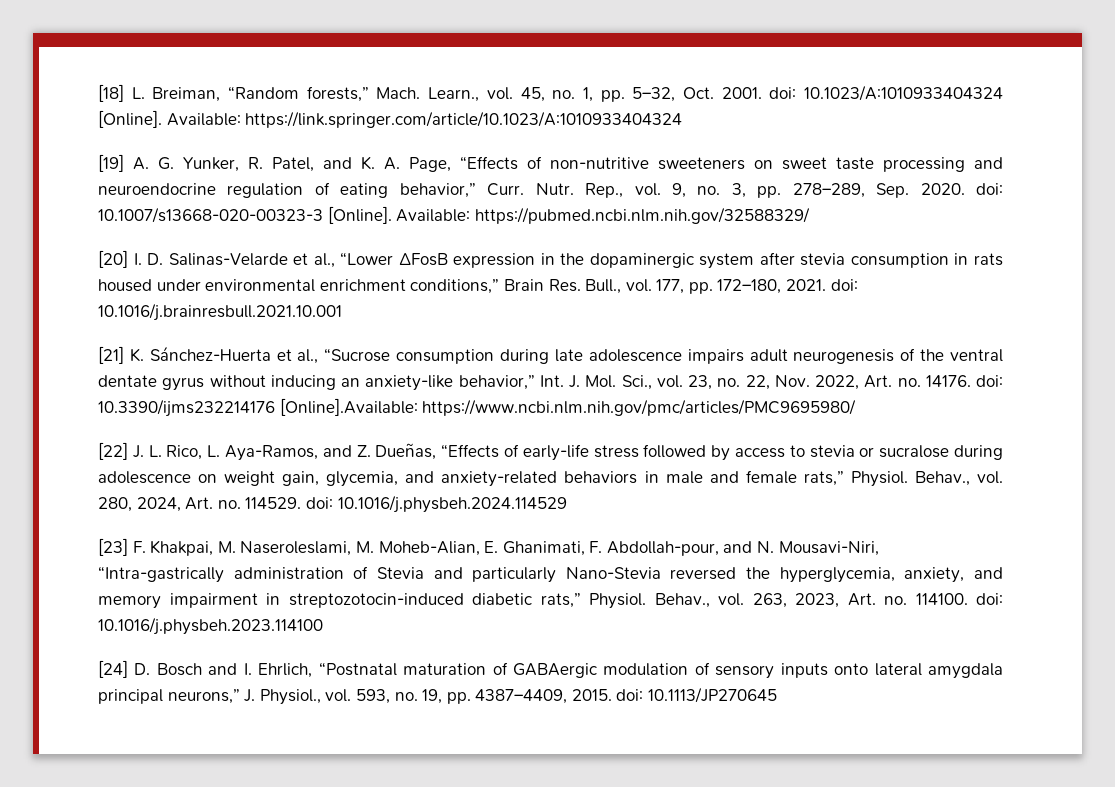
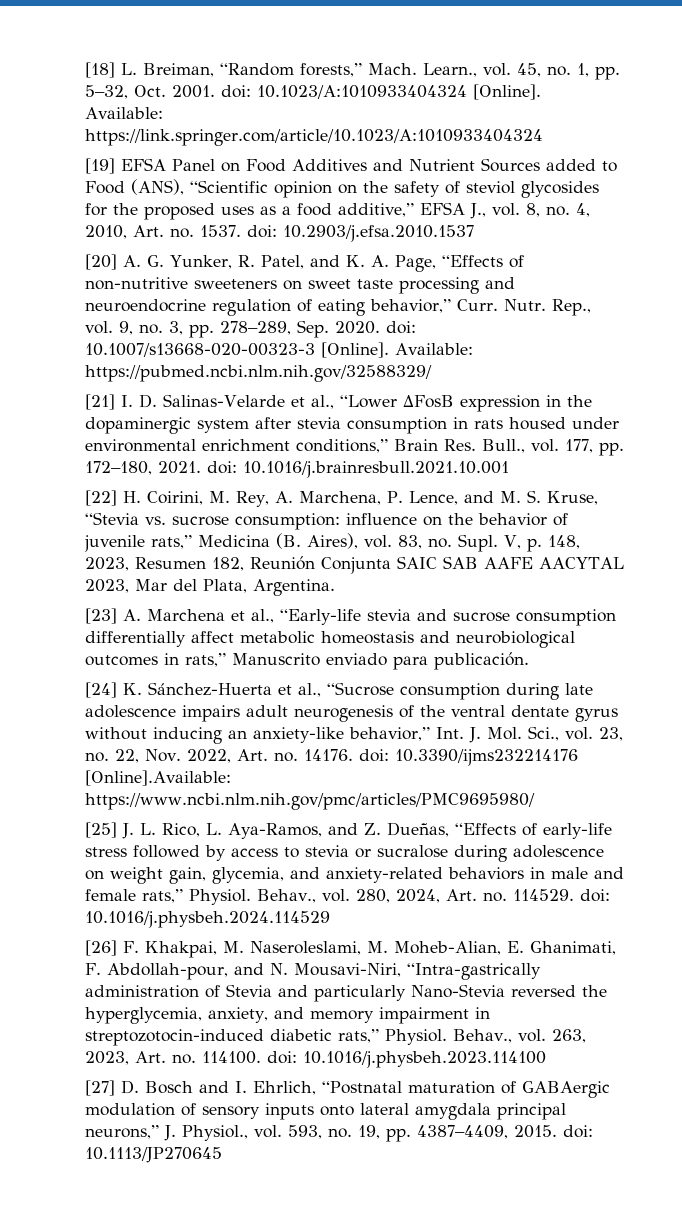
- [19] A. G. Yunker, R. Patel, and K. A. Page, “Effects of non-nutritive sweeteners on sweet taste processing and neuroendocrine regulation of eating behavior,” Curr.
+ [19] EFSA Panel on Food Additives and Nutrient Sources added to Food (ANS), “Scientific opinion on the safety of steviol glycosides for the proposed uses as a food additive,” EFSA J., vol. 8, no. 4, 2010, Art. no. 1537. doi: 10.2903/j.efsa.2010.1537
+ [20] A. G. Yunker, R. Patel, and K. A. Page, “Effects of non-nutritive sweeteners on sweet taste processing and neuroendocrine regulation of eating behavior,” Curr.
- [20] I. D. Salinas-Velarde et al., “Lower ΔFosB expression in the dopaminergic system after stevia consumption in rats housed under environmental enrichment conditions,” Brain Res. Bull., vol. 177, pp. 172–180, 2021. doi: 10.1016/j.brainresbull.2021.10.001
+ [21] I. D. Salinas-Velarde et al., “Lower ΔFosB expression in the dopaminergic system after stevia consumption in rats housed under environmental enrichment conditions,” Brain Res. Bull., vol. 177, pp. 172–180, 2021. doi: 10.1016/j.brainresbull.2021.10.001
- [21] K. Sánchez-Huerta et al., “Sucrose consumption during late adolescence impairs adult neurogenesis of the ventral dentate gyrus without inducing an anxiety-like behavior,” Int. J. Mol. Sci., vol. 23, no. 22, Nov. 2022, Art. no. 14176. doi: 10.3390/ijms232214176 [Online].Available: https://www.ncbi.nlm.nih.gov/pmc/articles/PMC9695980/
+ [22] H. Coirini, M. Rey, A. Marchena, P. Lence, and M. S. Kruse, “Stevia vs. sucrose consumption: influence on the behavior of juvenile rats,” Medicina (B. Aires), vol. 83, no. Supl. V, p. 148, 2023, Resumen 182, Reunión Conjunta SAIC SAB AAFE AACYTAL 2023, Mar del Plata, Argentina.
+ [23] A. Marchena et al., “Early-life stevia and sucrose consumption differentially affect metabolic homeostasis and neurobiological outcomes in rats,” Manuscrito enviado para publicación.
+ [24] K. Sánchez-Huerta et al., “Sucrose consumption during late adolescence impairs adult neurogenesis of the ventral dentate gyrus without inducing an anxiety-like behavior,” Int. J. Mol. Sci., vol. 23, no. 22, Nov. 2022, Art. no. 14176. doi: 10.3390/ijms232214176 [Online].Available: https://www.ncbi.nlm.nih.gov/pmc/articles/PMC9695980/
- [22] J. L. Rico, L. Aya-Ramos, and Z. Dueñas, “Effects of early-life stress followed by access to stevia or sucralose during adolescence on weight gain, glycemia, and anxiety-related behaviors in male and female rats,” Physiol.
+ [25] J. L. Rico, L. Aya-Ramos, and Z. Dueñas, “Effects of early-life stress followed by access to stevia or sucralose during adolescence on weight gain, glycemia, and anxiety-related behaviors in male and female rats,” Physiol.
- [23] F. Khakpai, M. Naseroleslami, M. Moheb-Alian, E. Ghanimati, F. Abdollah-pour, and N. Mousavi-Niri, “Intra-gastrically administration of Stevia and particularly Nano-Stevia reversed the hyperglycemia, anxiety, and memory impairment in streptozotocin-induced diabetic rats,” Physiol.
+ [26] F. Khakpai, M. Naseroleslami, M. Moheb-Alian, E. Ghanimati, F. Abdollah-pour, and N. Mousavi-Niri, “Intra-gastrically administration of Stevia and particularly Nano-Stevia reversed the hyperglycemia, anxiety, and memory impairment in streptozotocin-induced diabetic rats,” Physiol.
- [24] D. Bosch and I. Ehrlich, “Postnatal maturation of GABAergic modulation of sensory inputs onto lateral amygdala principal neurons,” J. Physiol., vol. 593, no. 19, pp. 4387–4409, 2015. doi: 10.1113/JP270645
+ [27] D. Bosch and I. Ehrlich, “Postnatal maturation of GABAergic modulation of sensory inputs onto lateral amygdala principal neurons,” J. Physiol., vol. 593, no. 19, pp. 4387–4409, 2015. doi: 10.1113/JP270645

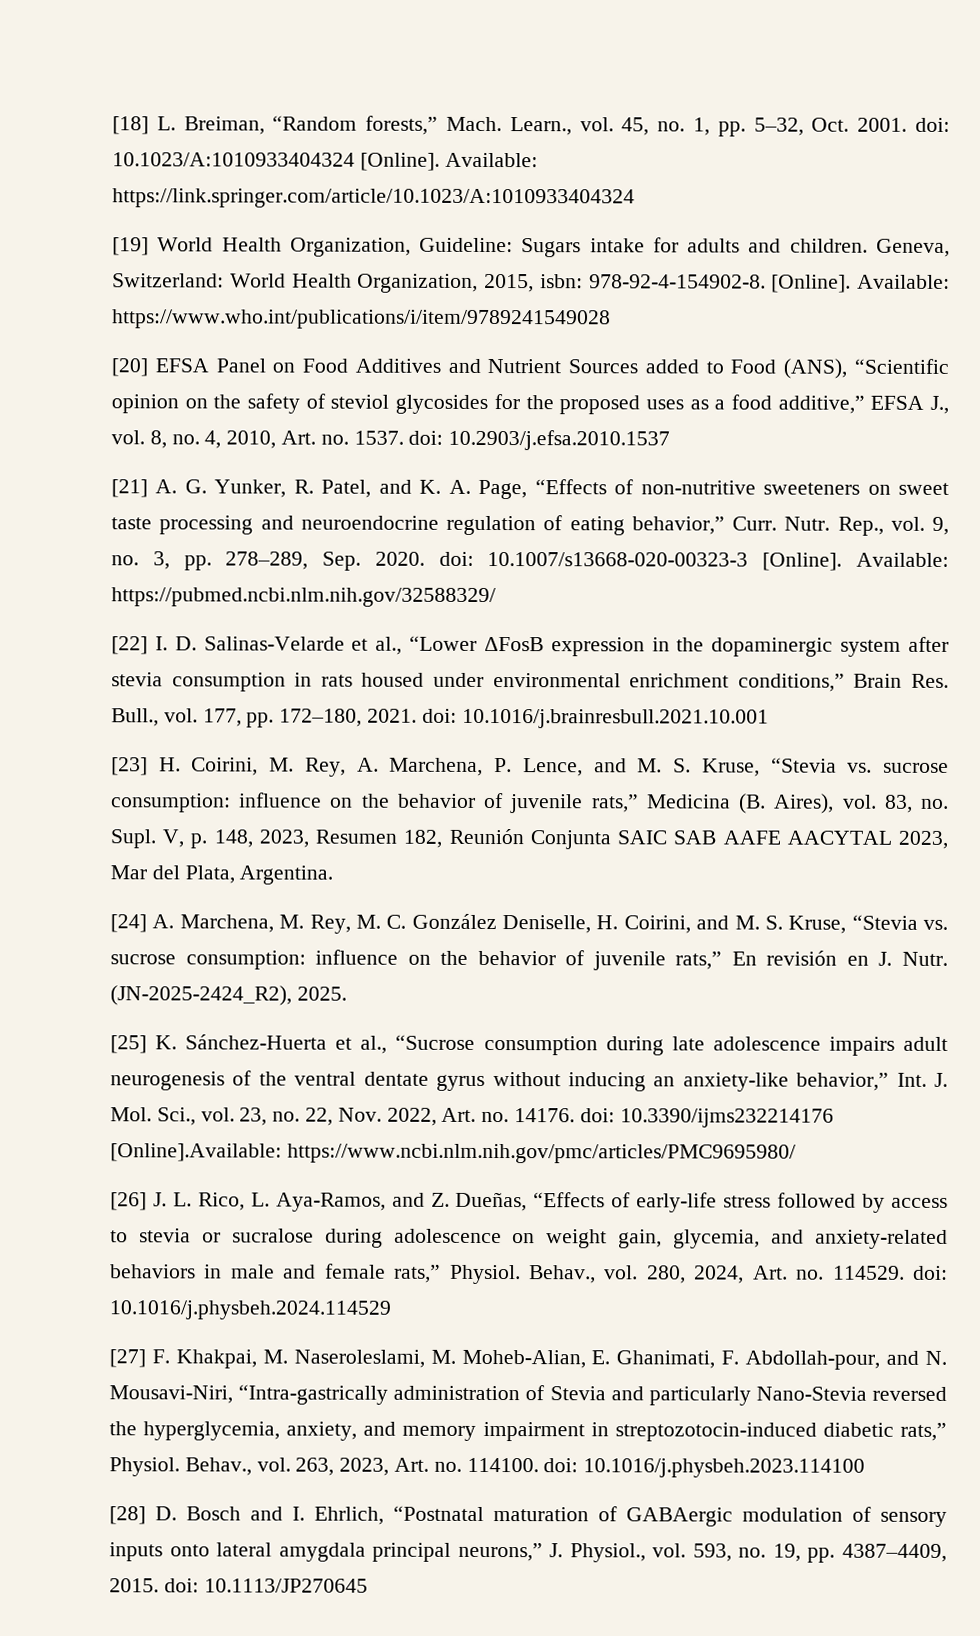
- [19] EFSA Panel on Food Additives and Nutrient Sources added to Food (ANS), “Scientific opinion on the safety of steviol glycosides for the proposed uses as a food additive,” EFSA J., vol. 8, no. 4, 2010, Art. no. 1537. doi: 10.2903/j.efsa.2010.1537
+ [19] World Health Organization, Guideline: Sugars intake for adults and children. Geneva, Switzerland: World Health Organization, 2015, isbn: 978-92-4-154902-8. [Online]. Available: https://www.who.int/publications/i/item/9789241549028
+ [20] EFSA Panel on Food Additives and Nutrient Sources added to Food (ANS), “Scientific opinion on the safety of steviol glycosides for the proposed uses as a food additive,” EFSA J., vol. 8, no. 4, 2010, Art. no. 1537. doi: 10.2903/j.efsa.2010.1537
- [20] A. G. Yunker, R. Patel, and K. A. Page, “Effects of non-nutritive sweeteners on sweet taste processing and neuroendocrine regulation of eating behavior,” Curr.
+ [21] A. G. Yunker, R. Patel, and K. A. Page, “Effects of non-nutritive sweeteners on sweet taste processing and neuroendocrine regulation of eating behavior,” Curr.
- [21] I. D. Salinas-Velarde et al., “Lower ΔFosB expression in the dopaminergic system after stevia consumption in rats housed under environmental enrichment conditions,” Brain Res. Bull., vol. 177, pp. 172–180, 2021. doi: 10.1016/j.brainresbull.2021.10.001
+ [22] I. D. Salinas-Velarde et al., “Lower ΔFosB expression in the dopaminergic system after stevia consumption in rats housed under environmental enrichment conditions,” Brain Res. Bull., vol. 177, pp. 172–180, 2021. doi: 10.1016/j.brainresbull.2021.10.001
- [22] H. Coirini, M. Rey, A. Marchena, P. Lence, and M. S. Kruse, “Stevia vs. sucrose consumption: influence on the behavior of juvenile rats,” Medicina (B. Aires), vol. 83, no. Supl.
+ [23] H. Coirini, M. Rey, A. Marchena, P. Lence, and M. S. Kruse, “Stevia vs. sucrose consumption: influence on the behavior of juvenile rats,” Medicina (B. Aires), vol. 83, no. Supl.
- [23] A. Marchena et al., “Early-life stevia and sucrose consumption differentially affect metabolic homeostasis and neurobiological outcomes in rats,” Manuscrito enviado para publicación.
- [24] K. Sánchez-Huerta et al., “Sucrose consumption during late adolescence impairs adult neurogenesis of the ventral dentate gyrus without inducing an anxiety-like behavior,” Int. J. Mol. Sci., vol. 23, no. 22, Nov. 2022, Art. no. 14176. doi: 10.3390/ijms232214176 [Online].Available: https://www.ncbi.nlm.nih.gov/pmc/articles/PMC9695980/
+ [24] A. Marchena, M. Rey, M. C. González Deniselle, H. Coirini, and M. S. Kruse, “Stevia vs. sucrose consumption: influence on the behavior of juvenile rats,” En revisión en J. Nutr. (JN-2025-2424_R2), 2025.
+ [25] K. Sánchez-Huerta et al., “Sucrose consumption during late adolescence impairs adult neurogenesis of the ventral dentate gyrus without inducing an anxiety-like behavior,” Int. J. Mol. Sci., vol. 23, no. 22, Nov. 2022, Art. no. 14176. doi: 10.3390/ijms232214176 [Online].Available: https://www.ncbi.nlm.nih.gov/pmc/articles/PMC9695980/
- [25] J. L. Rico, L. Aya-Ramos, and Z. Dueñas, “Effects of early-life stress followed by access to stevia or sucralose during adolescence on weight gain, glycemia, and anxiety-related behaviors in male and female rats,” Physiol.
+ [26] J. L. Rico, L. Aya-Ramos, and Z. Dueñas, “Effects of early-life stress followed by access to stevia or sucralose during adolescence on weight gain, glycemia, and anxiety-related behaviors in male and female rats,” Physiol.
- [26] F. Khakpai, M. Naseroleslami, M. Moheb-Alian, E. Ghanimati, F. Abdollah-pour, and N. Mousavi-Niri, “Intra-gastrically administration of Stevia and particularly Nano-Stevia reversed the hyperglycemia, anxiety, and memory impairment in streptozotocin-induced diabetic rats,” Physiol.
+ [27] F. Khakpai, M. Naseroleslami, M. Moheb-Alian, E. Ghanimati, F. Abdollah-pour, and N. Mousavi-Niri, “Intra-gastrically administration of Stevia and particularly Nano-Stevia reversed the hyperglycemia, anxiety, and memory impairment in streptozotocin-induced diabetic rats,” Physiol.
- [27] D. Bosch and I. Ehrlich, “Postnatal maturation of GABAergic modulation of sensory inputs onto lateral amygdala principal neurons,” J. Physiol., vol. 593, no. 19, pp. 4387–4409, 2015. doi: 10.1113/JP270645
+ [28] D. Bosch and I. Ehrlich, “Postnatal maturation of GABAergic modulation of sensory inputs onto lateral amygdala principal neurons,” J. Physiol., vol. 593, no. 19, pp. 4387–4409, 2015. doi: 10.1113/JP270645

